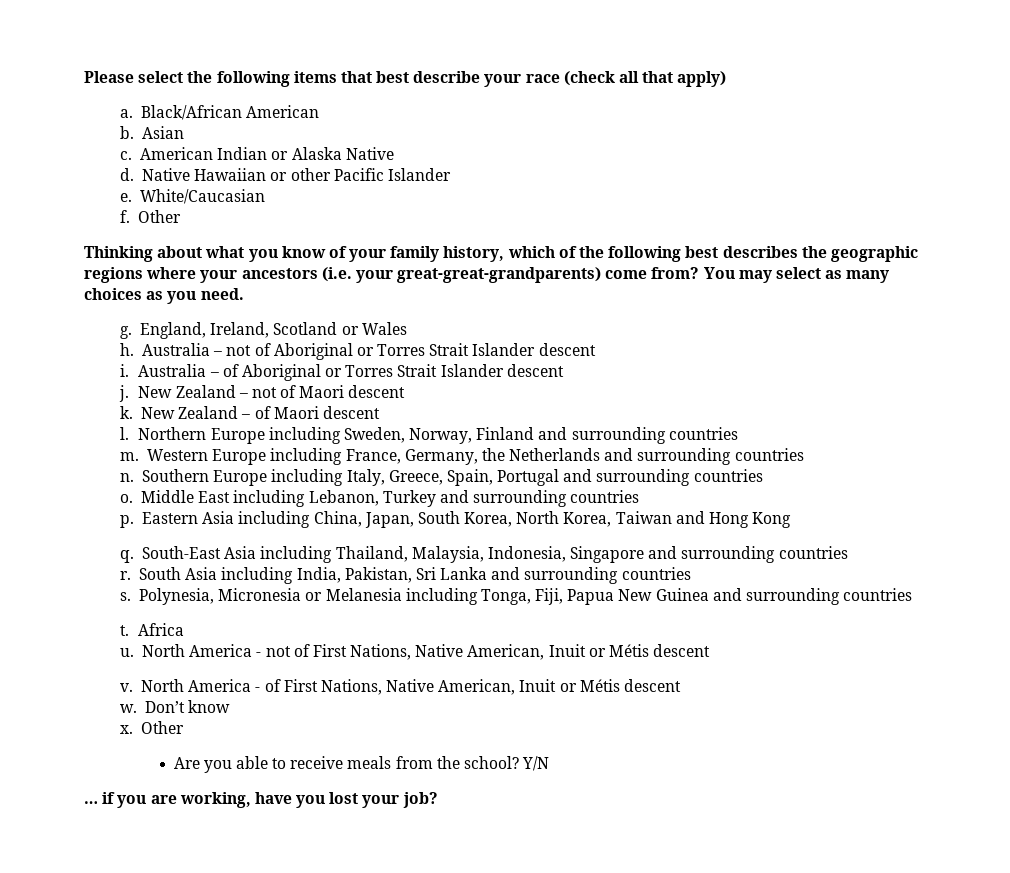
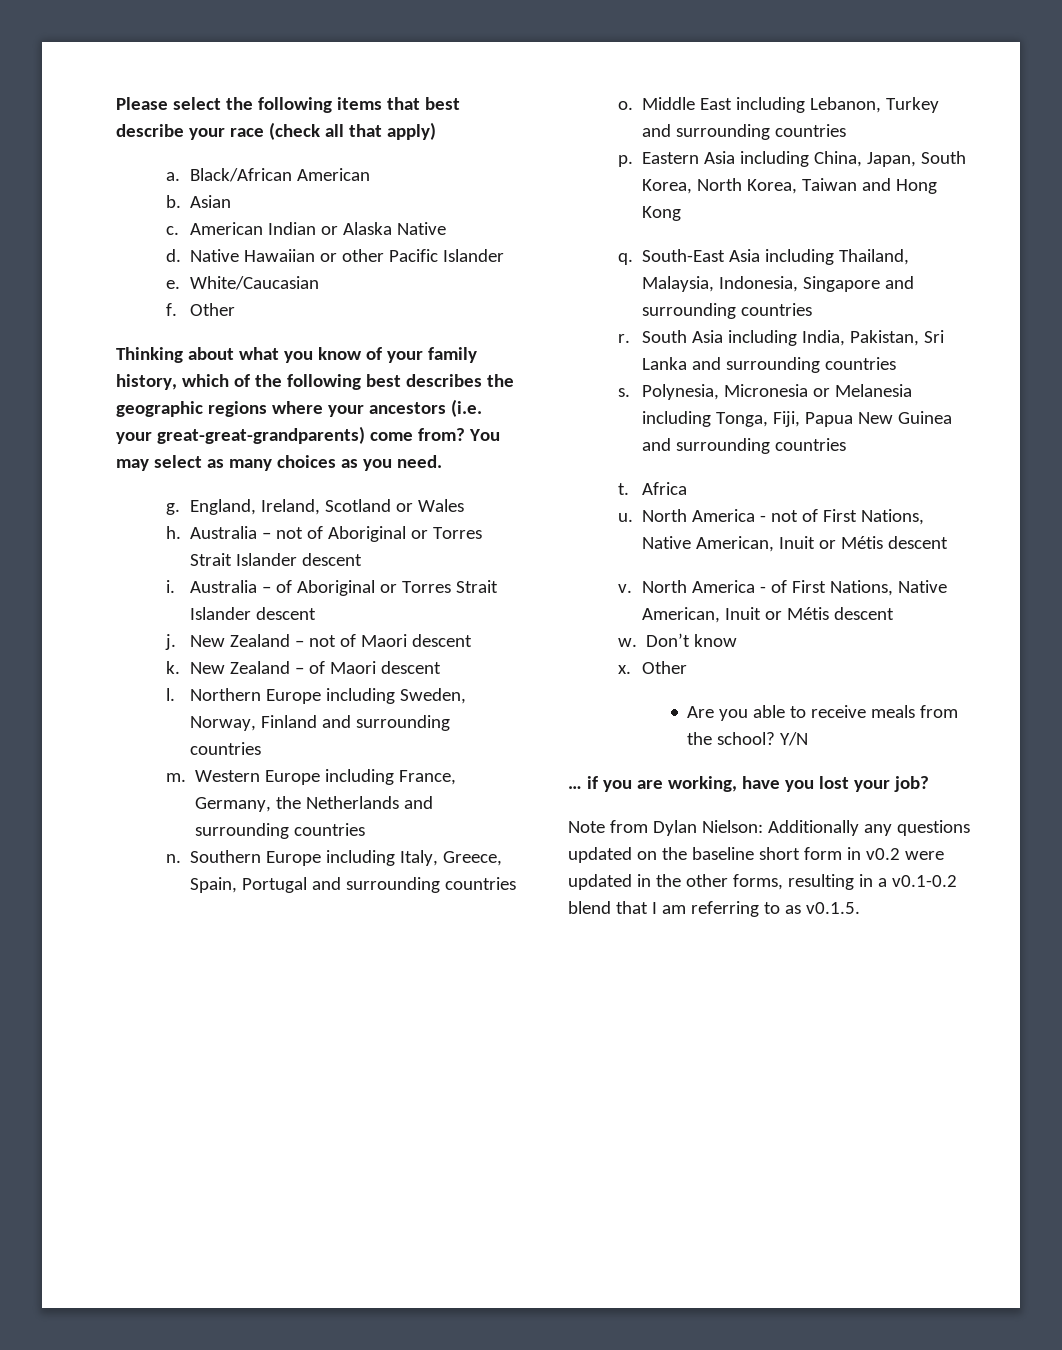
+ Note from Dylan Nielson: Additionally any questions updated on the baseline short form in v0.2 were updated in the other forms, resulting in a v0.1-0.2 blend that I am referring to as v0.1.5.

